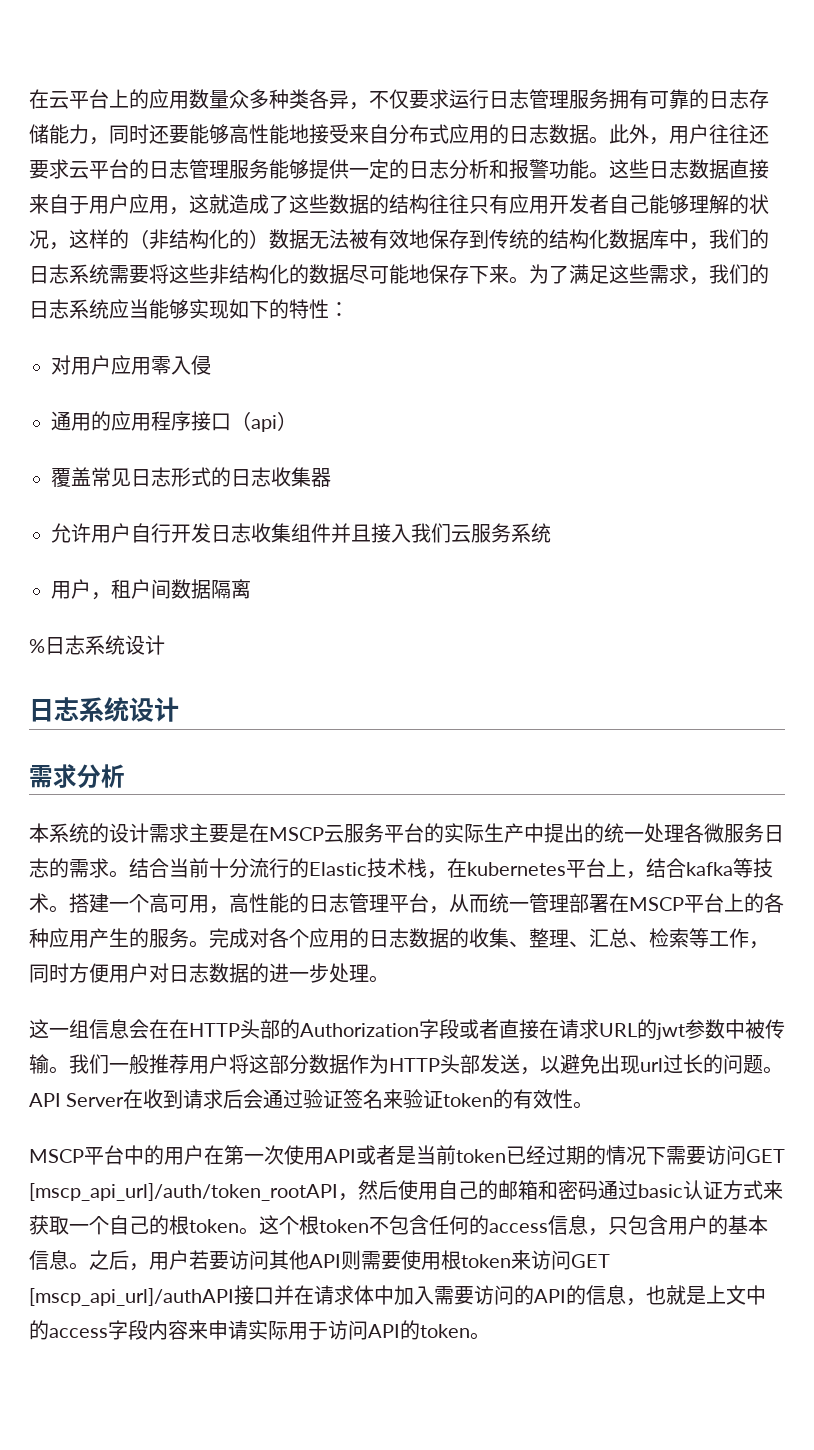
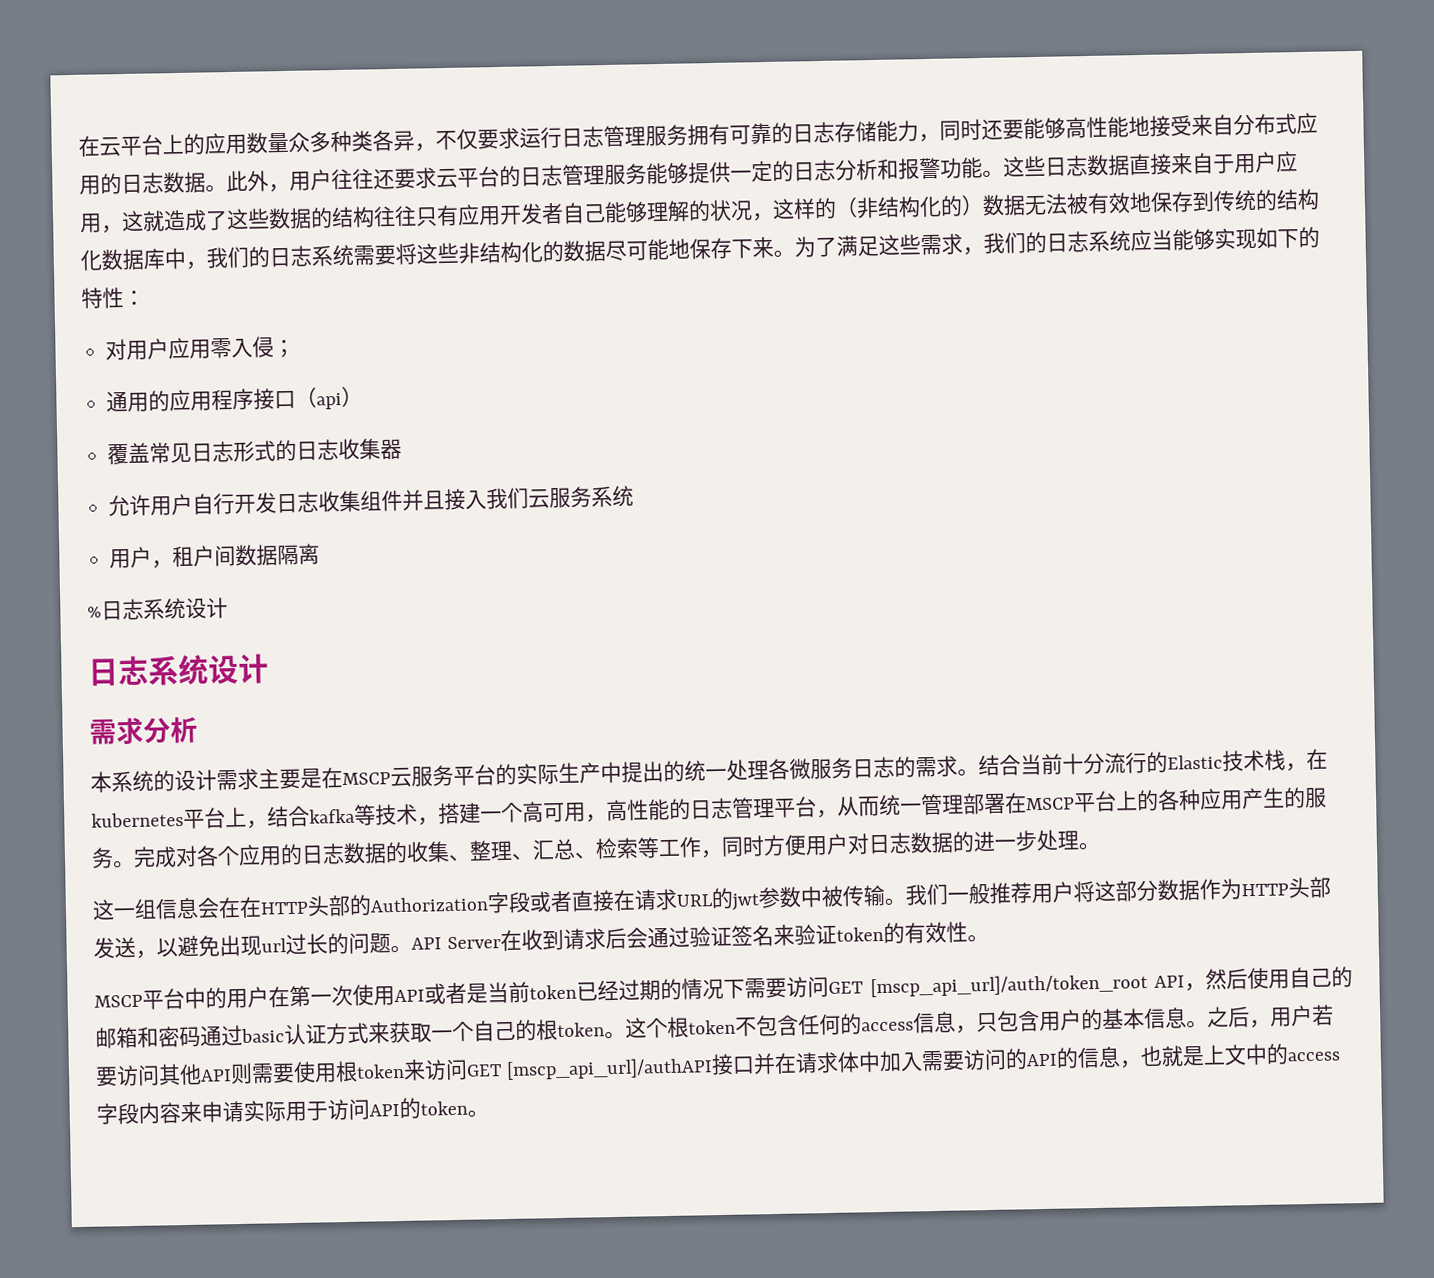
- 对用户应用零入侵
+ 对用户应用零入侵；
- 结合当前十分流行的Elastic技术栈，在kubernetes平台上，结合kafka等技术。搭建一个高可用，高性能的日志管理平台，从而统一管理部署在MSCP平台上的各种应用产生的服务。
+ 结合当前十分流行的Elastic技术栈，在kubernetes平台上，结合kafka等技术，搭建一个高可用，高性能的日志管理平台，从而统一管理部署在MSCP平台上的各种应用产生的服务。
- MSCP平台中的用户在第一次使用API或者是当前token已经过期的情况下需要访问GET [mscp_api_url]/auth/token_rootAPI，然后使用自己的邮箱和密码通过basic认证方式来获取一个自己的根token。
+ MSCP平台中的用户在第一次使用API或者是当前token已经过期的情况下需要访问GET [mscp_api_url]/auth/token_root API，然后使用自己的邮箱和密码通过basic认证方式来获取一个自己的根token。

